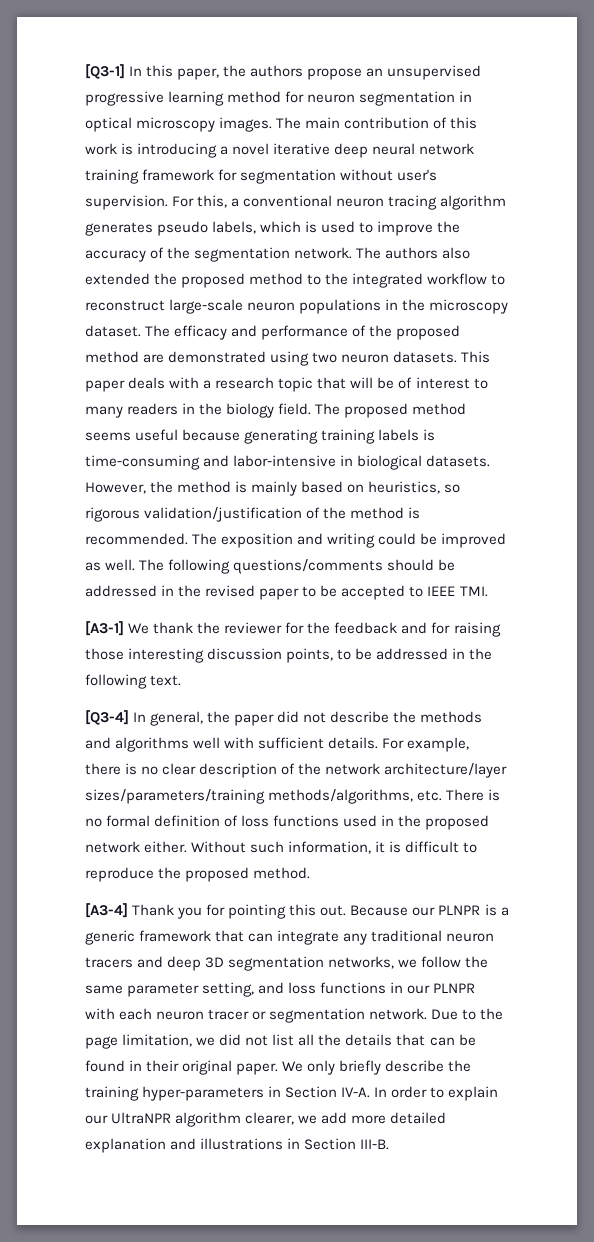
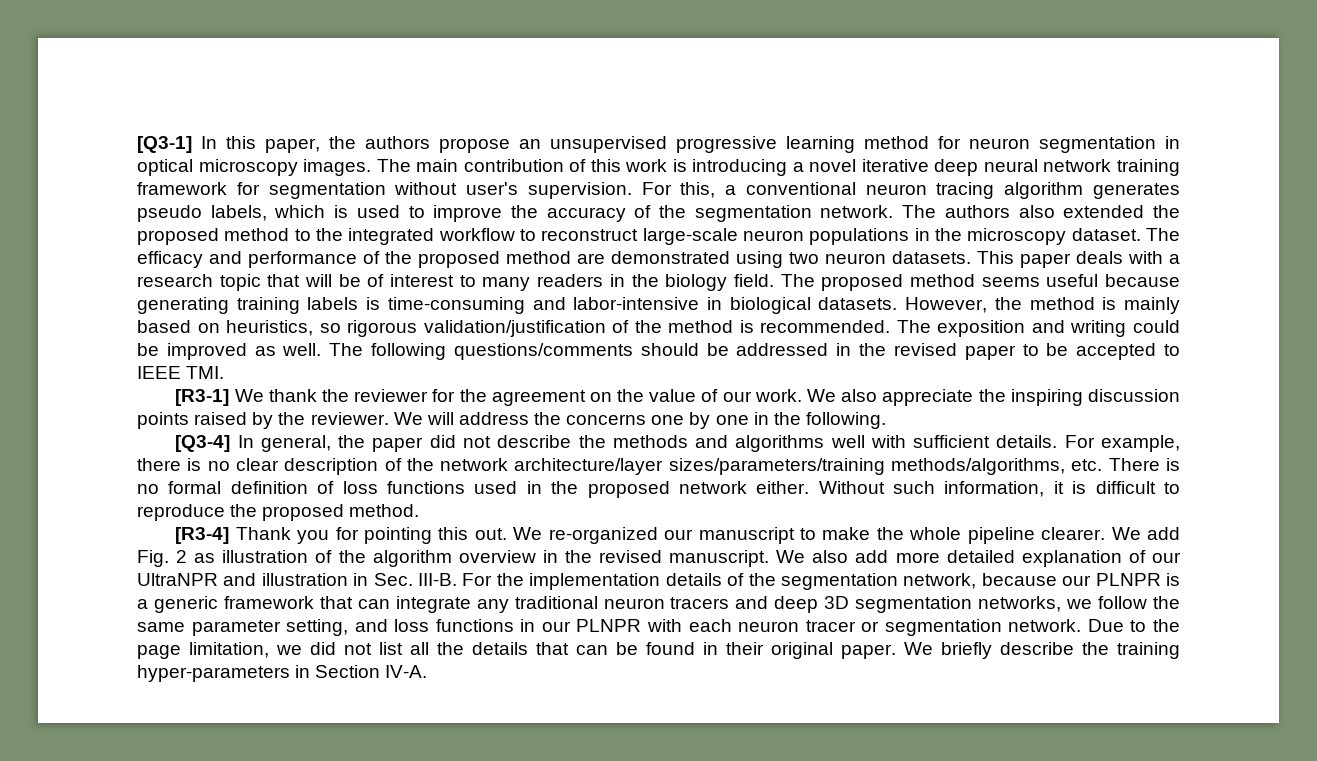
- [A3-1] We thank the reviewer for the feedback and for raising those interesting discussion points, to be addressed in the following text.
+ [R3-1] We thank the reviewer for the agreement on the value of our work. We also appreciate the inspiring discussion points raised by the reviewer. We will address the concerns one by one in the following.
- [A3-4] Thank you for pointing this out.
+ [R3-4] Thank you for pointing this out.
- Because our PLNPR is a generic framework that can integrate any traditional neuron tracers and deep 3D segmentation networks, we follow the same parameter setting, and loss functions in our PLNPR with each neuron tracer or segmentation network.
+ We re-organized our manuscript to make the whole pipeline clearer. We add Fig. 2 as illustration of the algorithm overview in the revised manuscript. We also add more detailed explanation of our UltraNPR and illustration in Sec. III-B. For the implementation details of the segmentation network, because our PLNPR is a generic framework that can integrate any traditional neuron tracers and deep 3D segmentation networks, we follow the same parameter setting, and loss functions in our PLNPR with each neuron tracer or segmentation network.
- We only briefly describe the training hyper-parameters in Section IV-A. In order to explain our UltraNPR algorithm clearer, we add more detailed explanation and illustrations in Section III-B.
+ We briefly describe the training hyper-parameters in Section IV-A.

